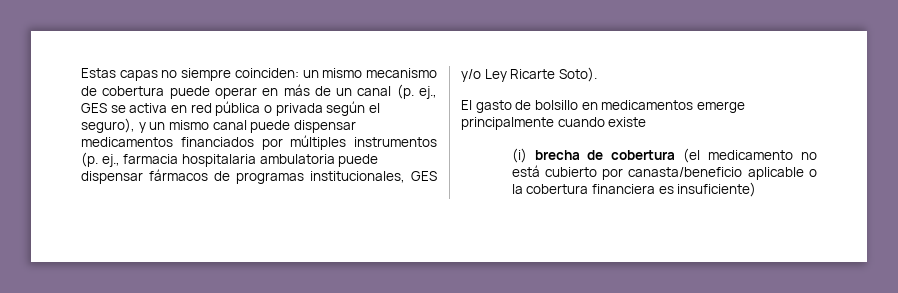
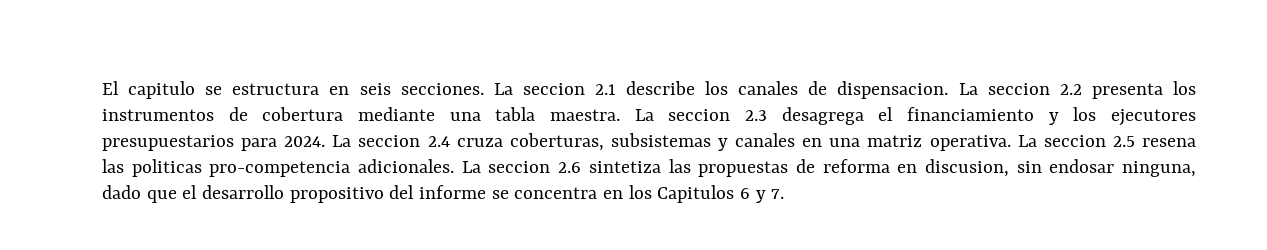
- Estas capas no siempre coinciden: un mismo mecanismo de cobertura puede operar en más de un canal (p. ej., GES se activa en red pública o privada según el seguro), y un mismo canal puede dispensar medicamentos financiados por múltiples instrumentos (p. ej., farmacia hospitalaria ambulatoria puede dispensar fármacos de programas institucionales, GES y/o Ley Ricarte Soto).
- El gasto de bolsillo en medicamentos emerge principalmente cuando existe
- (i) brecha de cobertura (el medicamento no está cubierto por canasta/beneficio aplicable o la cobertura financiera es insuficiente)
+ El capitulo se estructura en seis secciones. La seccion 2.1 describe los canales de dispensacion. La seccion 2.2 presenta los instrumentos de cobertura mediante una tabla maestra. La seccion 2.3 desagrega el financiamiento y los ejecutores presupuestarios para 2024. La seccion 2.4 cruza coberturas, subsistemas y canales en una matriz operativa. La seccion 2.5 resena las politicas pro-competencia adicionales. La seccion 2.6 sintetiza las propuestas de reforma en discusion, sin endosar ninguna, dado que el desarrollo propositivo del informe se concentra en los Capitulos 6 y 7.

